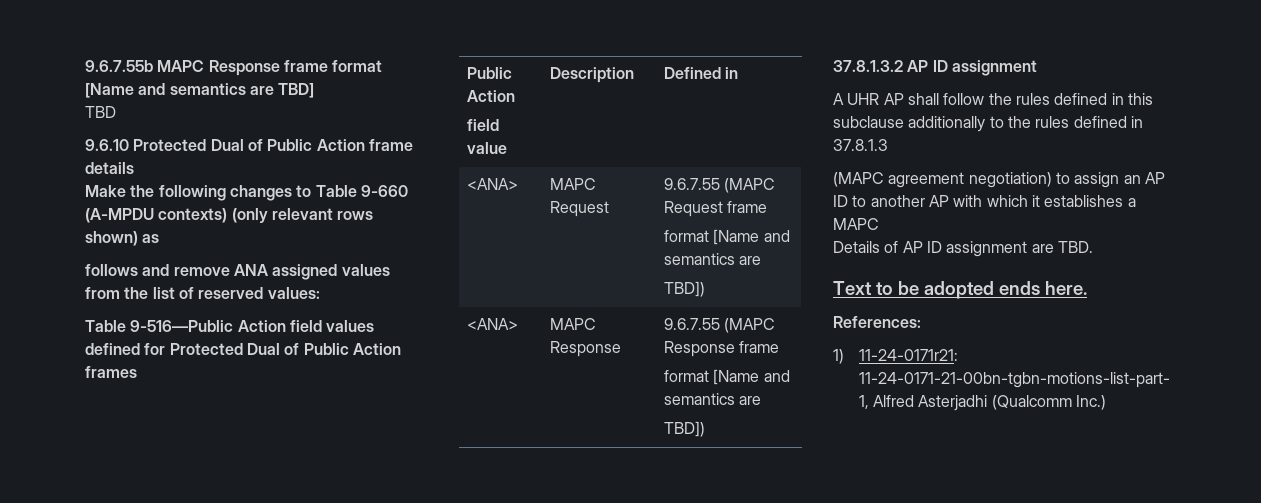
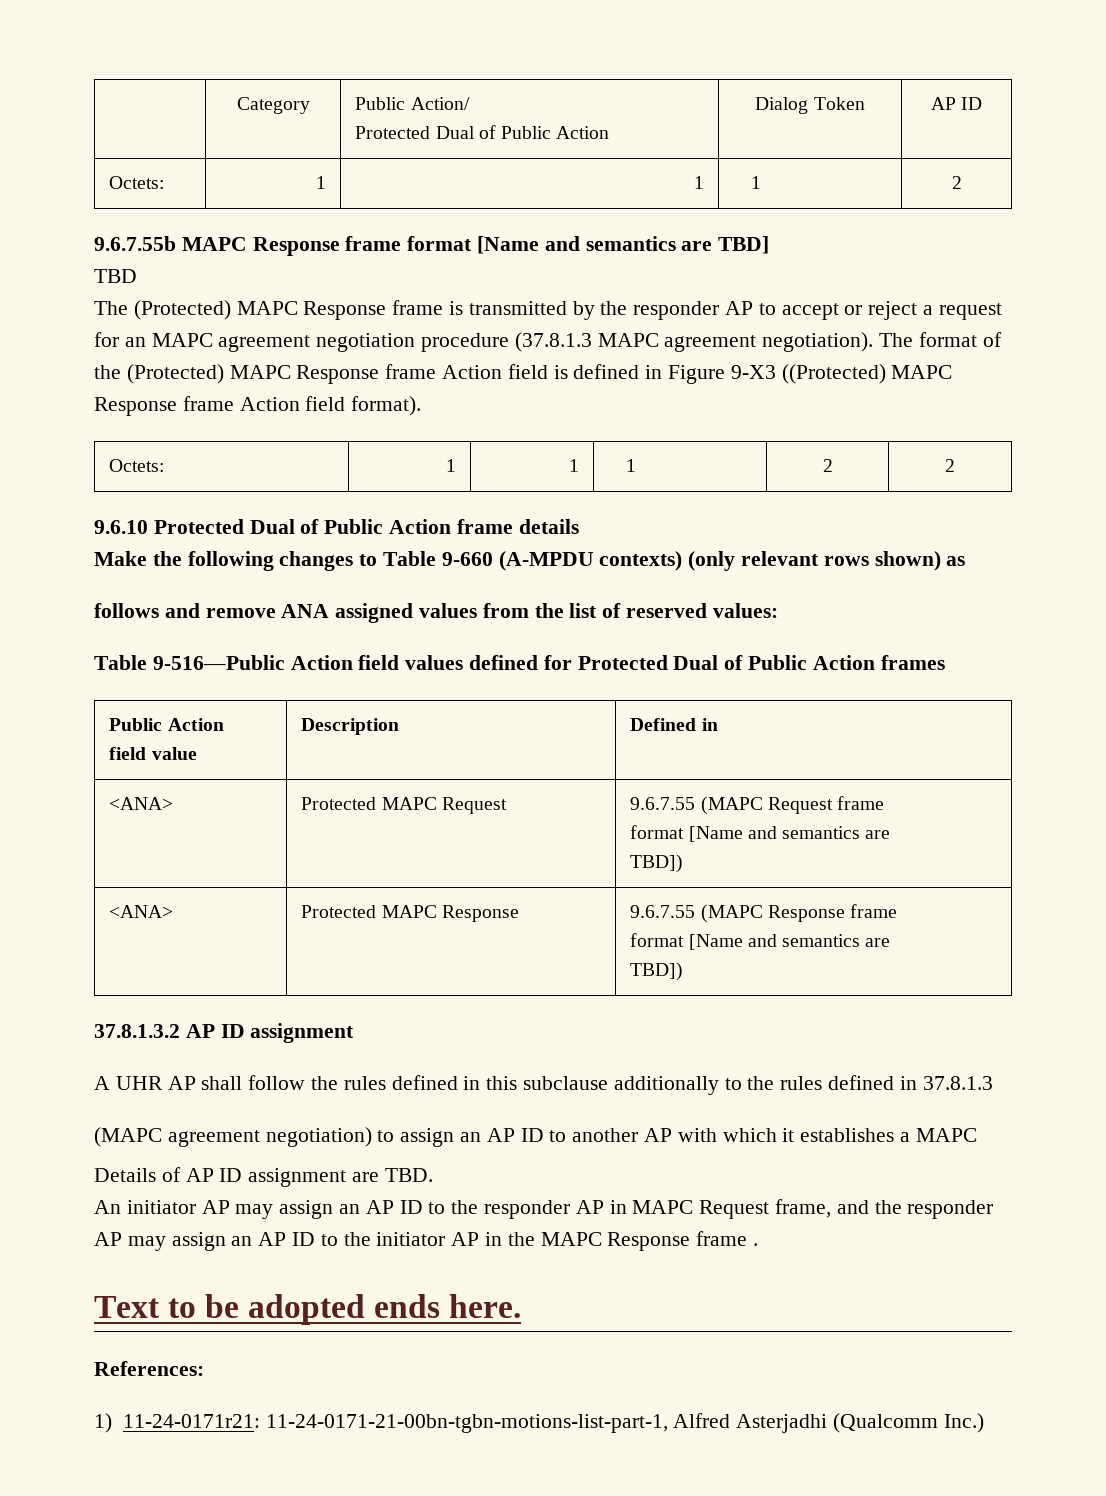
+ | Category | Public Action/
+ Protected Dual of Public Action | Dialog Token | AP ID
+ Octets: | 1 | 1 | 1 | 2
+ The (Protected) MAPC Response frame is transmitted by the responder AP to accept or reject a request for an MAPC agreement negotiation procedure (37.8.1.3 MAPC agreement negotiation). The format of the (Protected) MAPC Response frame Action field is defined in Figure 9-X3 ((Protected) MAPC Response frame Action field format).
+ Octets: | 1 | 1 | 1 | 2 | 2
- <ANA> | MAPC Request | 9.6.7.55 (MAPC Request frame
+ <ANA> | Protected MAPC Request | 9.6.7.55 (MAPC Request frame
- <ANA> | MAPC Response | 9.6.7.55 (MAPC Response frame
+ <ANA> | Protected MAPC Response | 9.6.7.55 (MAPC Response frame
+ An initiator AP may assign an AP ID to the responder AP in MAPC Request frame, and the responder AP may assign an AP ID to the initiator AP in the MAPC Response frame .

